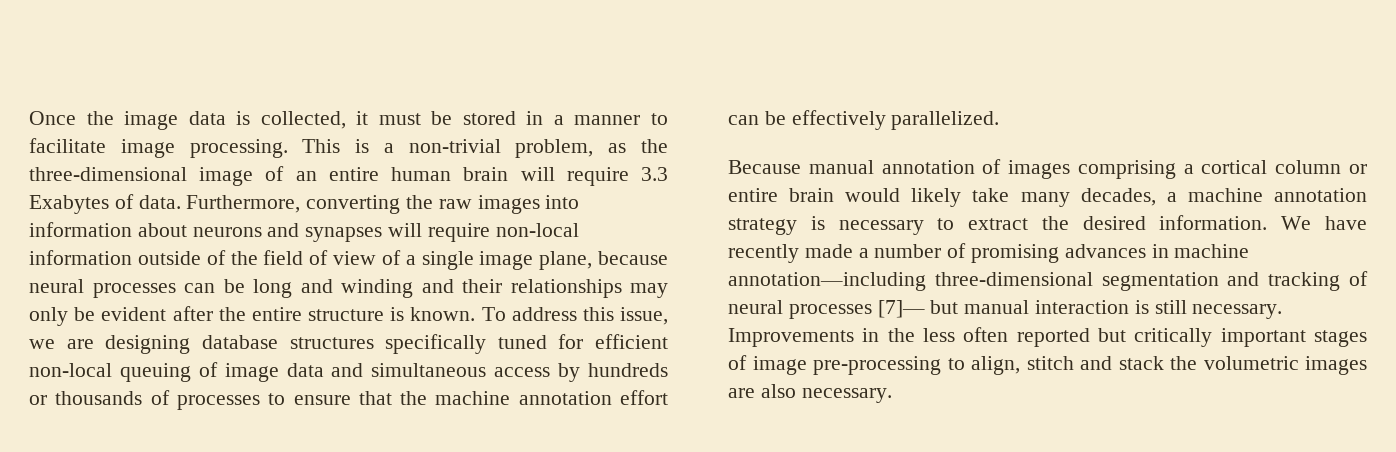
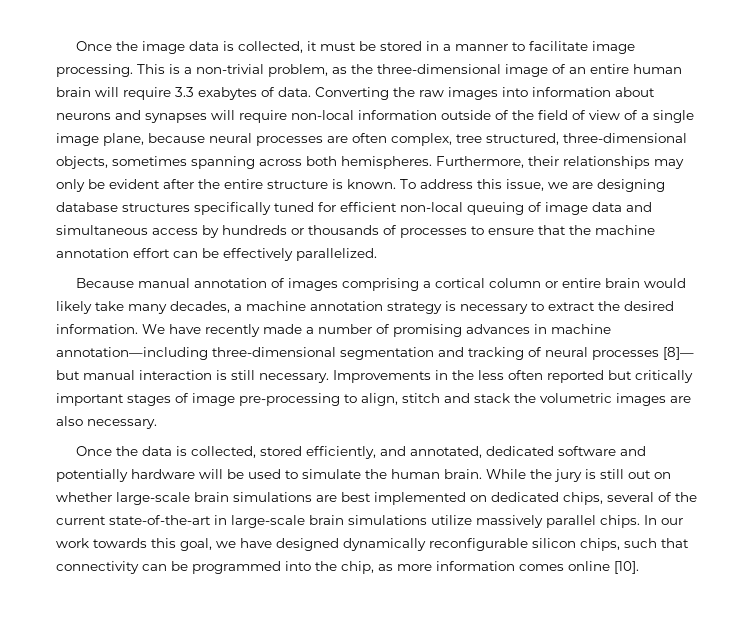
- This is a non-trivial problem, as the three-dimensional image of an entire human brain will require 3.3 Exabytes of data.
+ This is a non-trivial problem, as the three-dimensional image of an entire human brain will require 3.3 exabytes of data.
- Furthermore, converting the raw images into information about neurons and synapses will require non-local information outside of the field of view of a single image plane, because neural processes can be long and winding and their relationships may only be evident after the entire structure is known.
+ Converting the raw images into information about neurons and synapses will require non-local information outside of the field of view of a single image plane, because neural processes are often complex, tree structured, three-dimensional objects, sometimes spanning across both hemispheres. Furthermore, their relationships may only be evident after the entire structure is known.
- We have recently made a number of promising advances in machine annotation—including three-dimensional segmentation and tracking of neural processes [7]— but manual interaction is still necessary.
+ We have recently made a number of promising advances in machine annotation—including three-dimensional segmentation and tracking of neural processes [8]— but manual interaction is still necessary.
+ Once the data is collected, stored efficiently, and annotated, dedicated software and potentially hardware will be used to simulate the human brain. While the jury is still out on whether large-scale brain simulations are best implemented on dedicated chips, several of the current state-of-the-art in large-scale brain simulations utilize massively parallel chips. In our work towards this goal, we have designed dynamically reconfigurable silicon chips, such that connectivity can be programmed into the chip, as more information comes online [10].

